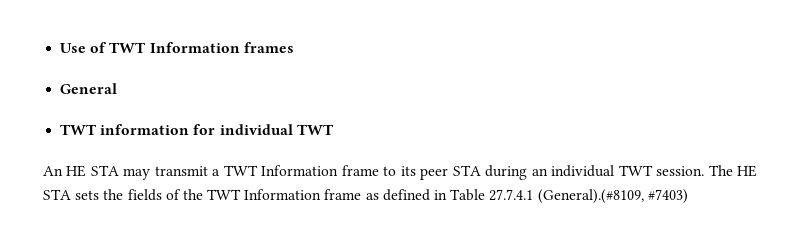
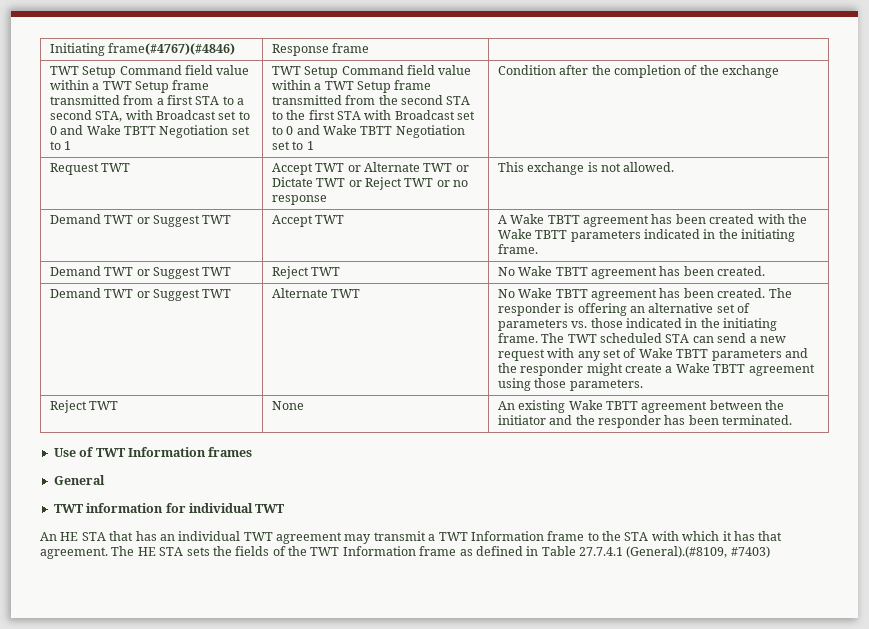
+ Initiating frame(#4767)(#4846) | Response frame |
+ TWT Setup Command field value within a TWT Setup frame transmitted from a first STA to a second STA, with Broadcast set to 0 and Wake TBTT Negotiation set to 1 | TWT Setup Command field value within a TWT Setup frame transmitted from the second STA to the first STA with Broadcast set to 0 and Wake TBTT Negotiation set to 1 | Condition after the completion of the exchange
+ Request TWT | Accept TWT or Alternate TWT or Dictate TWT or Reject TWT or no response | This exchange is not allowed.
+ Demand TWT or Suggest TWT | Accept TWT | A Wake TBTT agreement has been created with the Wake TBTT parameters indicated in the initiating frame.
+ Demand TWT or Suggest TWT | Reject TWT | No Wake TBTT agreement has been created.
+ Demand TWT or Suggest TWT | Alternate TWT | No Wake TBTT agreement has been created. The responder is offering an alternative set of parameters vs. those indicated in the initiating frame. The TWT scheduled STA can send a new request with any set of Wake TBTT parameters and the responder might create a Wake TBTT agreement using those parameters.
+ Reject TWT | None | An existing Wake TBTT agreement between the initiator and the responder has been terminated.
- An HE STA may transmit a TWT Information frame to its peer STA during an individual TWT session.
+ An HE STA that has an individual TWT agreement may transmit a TWT Information frame to the STA with which it has that agreement.

